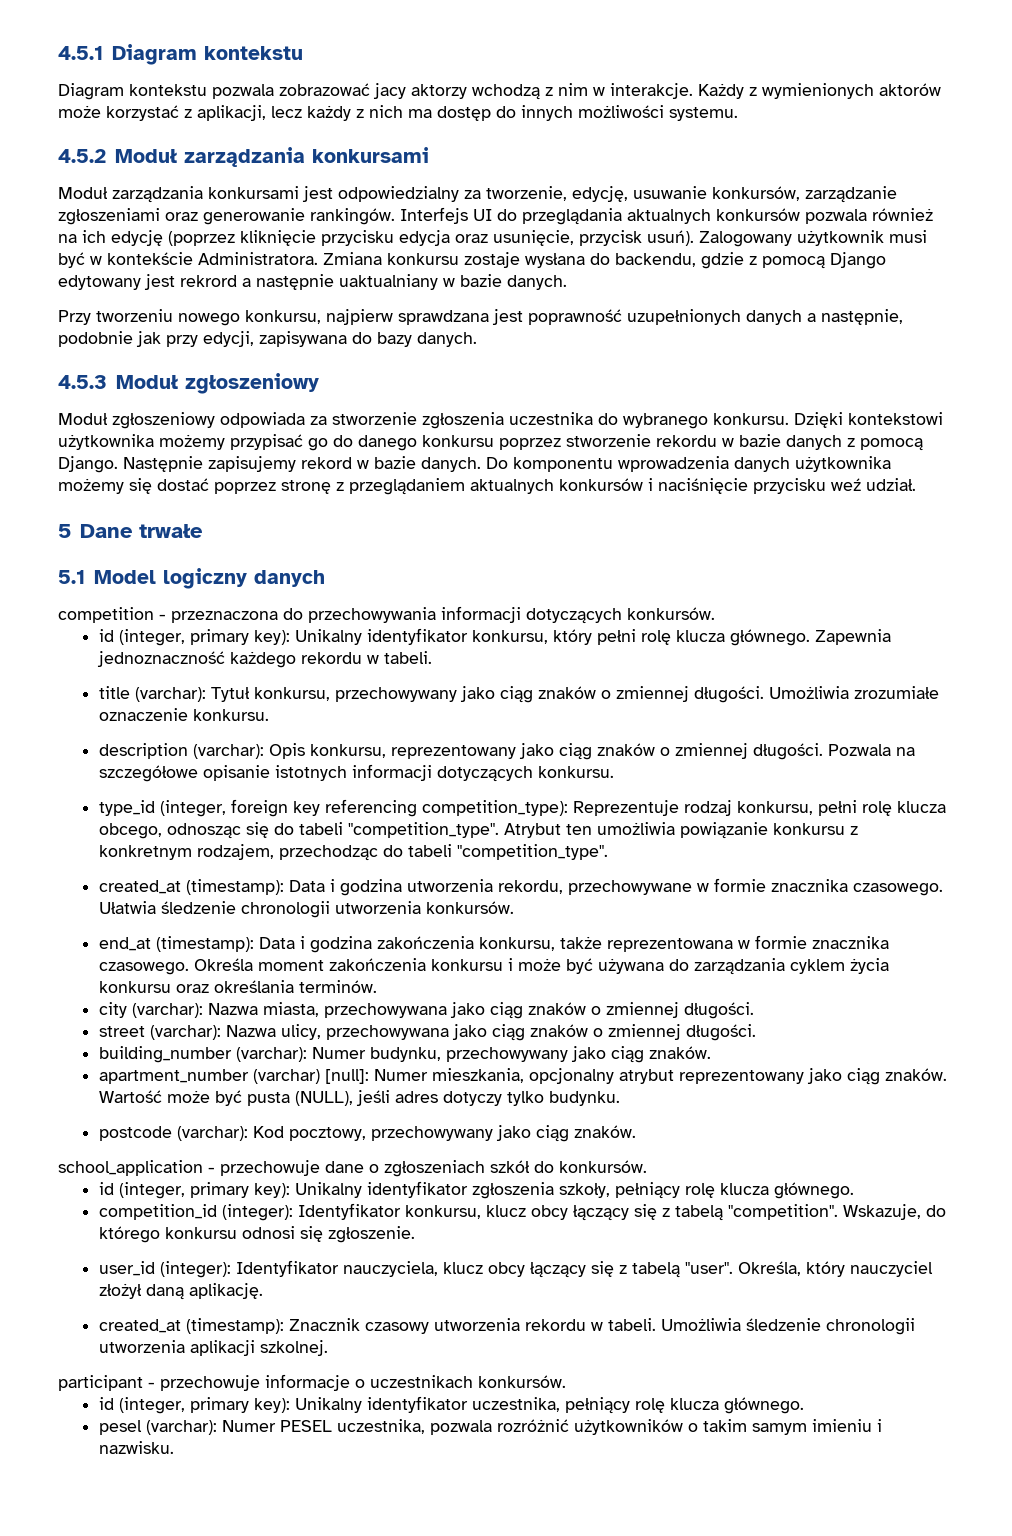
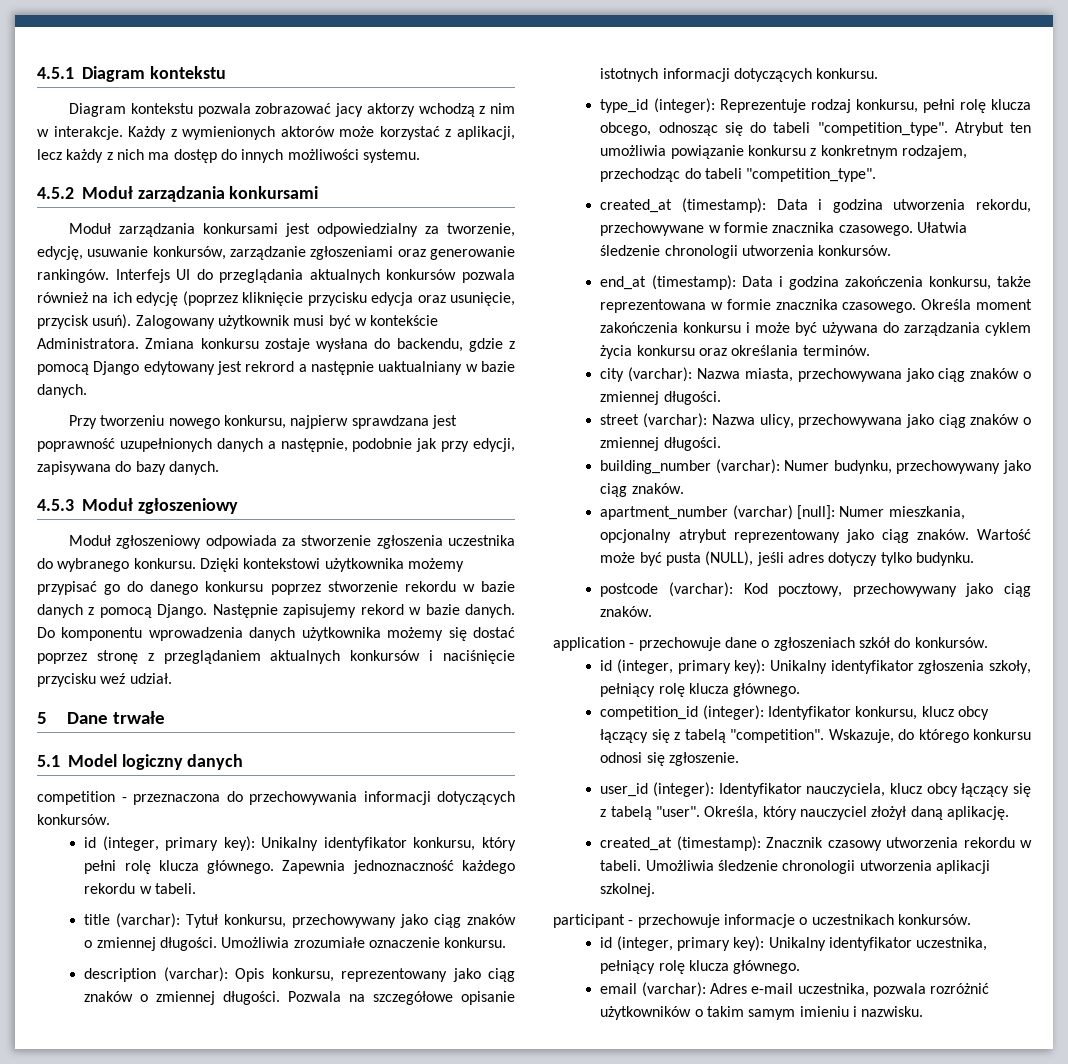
- type_id (integer, foreign key referencing competition_type): Reprezentuje rodzaj konkursu, pełni rolę klucza obcego, odnosząc się do tabeli "competition_type".
+ type_id (integer): Reprezentuje rodzaj konkursu, pełni rolę klucza obcego, odnosząc się do tabeli "competition_type".
- school_application - przechowuje dane o zgłoszeniach szkół do konkursów.
+ application - przechowuje dane o zgłoszeniach szkół do konkursów.
- pesel (varchar): Numer PESEL uczestnika, pozwala rozróżnić użytkowników o takim samym imieniu i nazwisku.
+ email (varchar): Adres e-mail uczestnika, pozwala rozróżnić użytkowników o takim samym imieniu i nazwisku.

